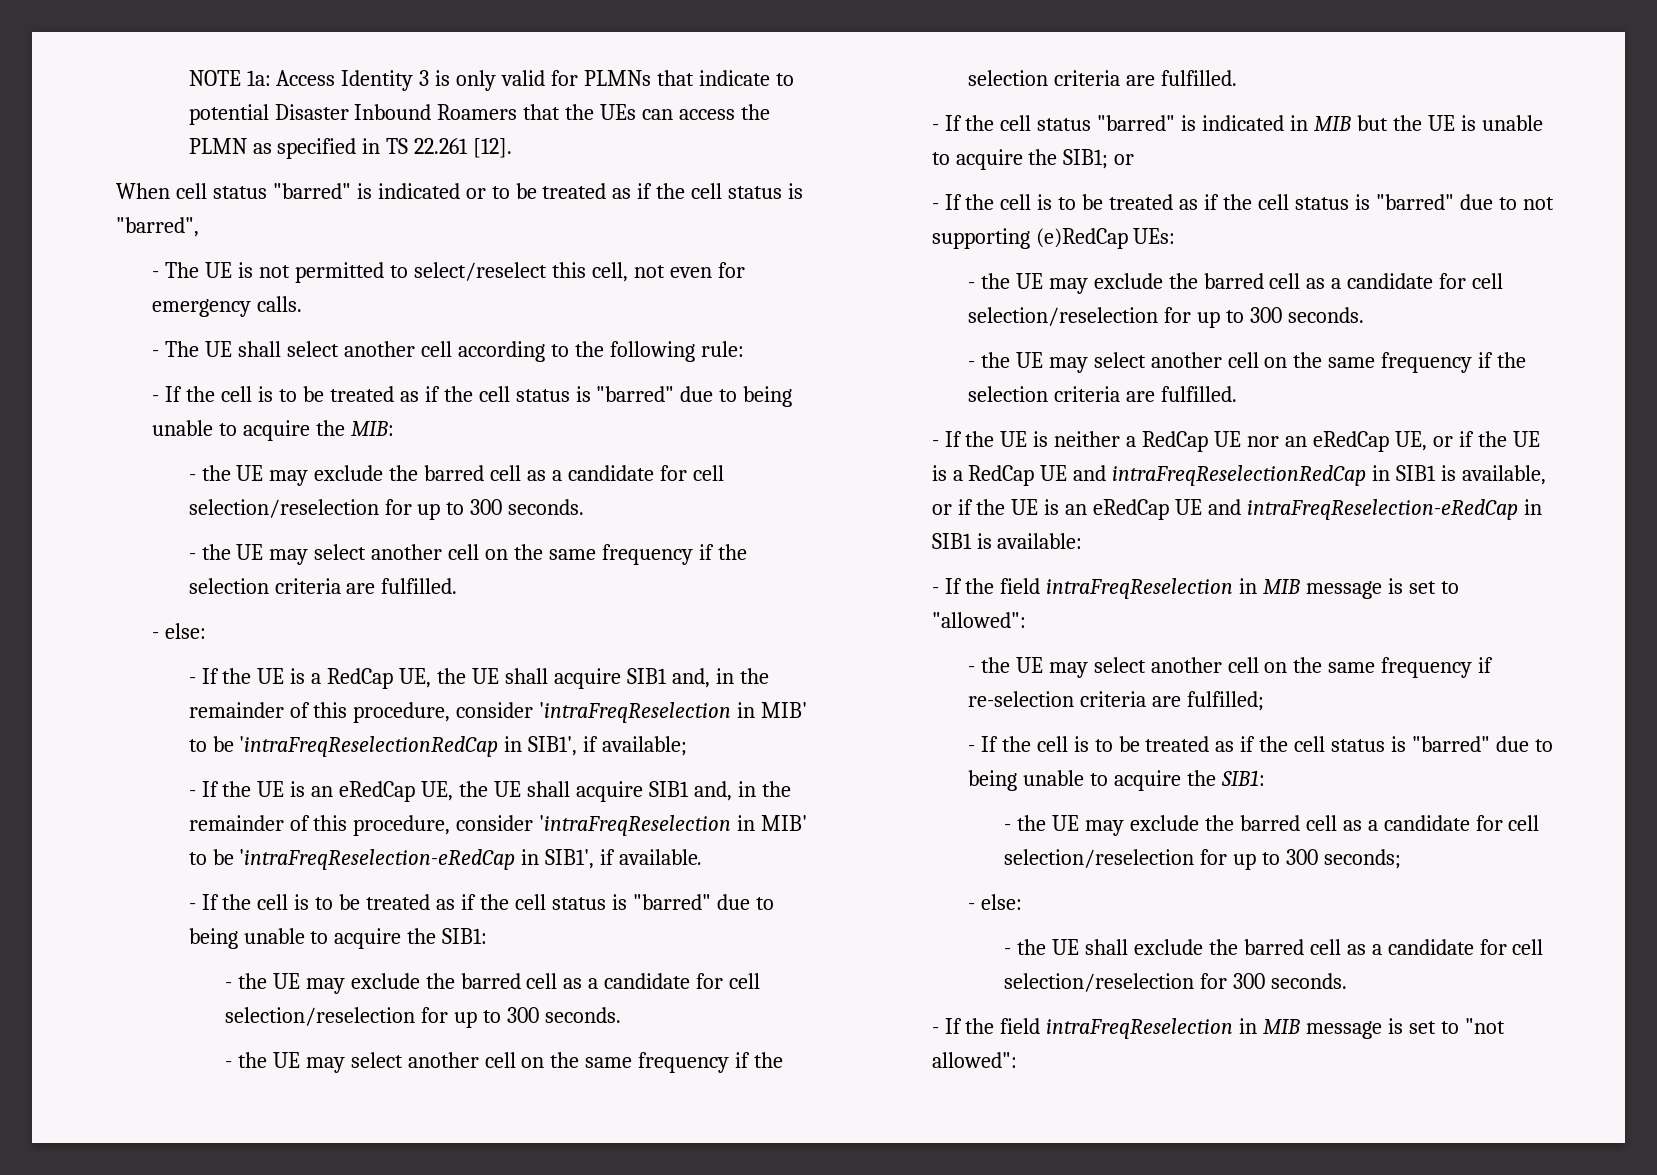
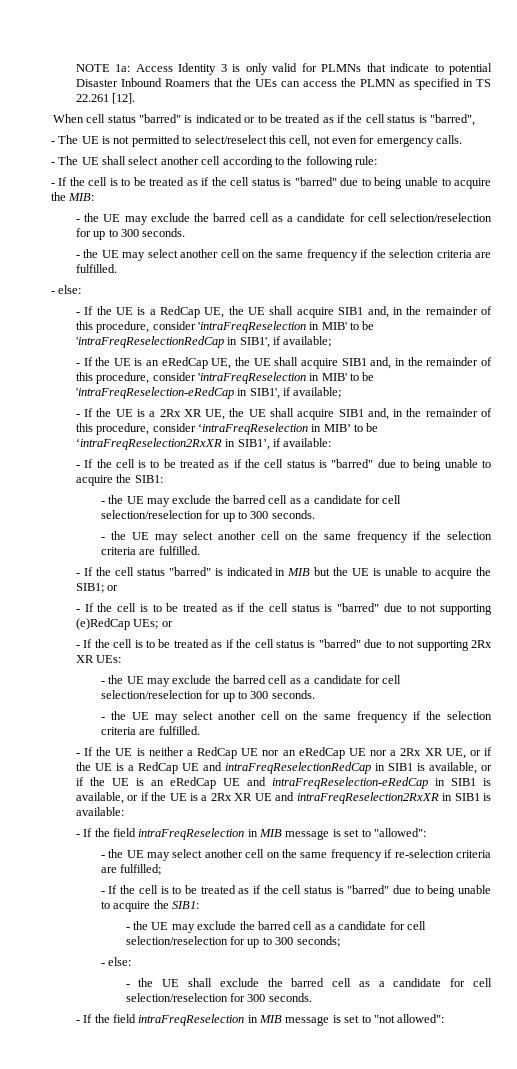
- - If the UE is an eRedCap UE, the UE shall acquire SIB1 and, in the remainder of this procedure, consider 'intraFreqReselection in MIB' to be 'intraFreqReselection-eRedCap in SIB1', if available.
+ - If the UE is an eRedCap UE, the UE shall acquire SIB1 and, in the remainder of this procedure, consider 'intraFreqReselection in MIB' to be 'intraFreqReselection-eRedCap in SIB1', if available;
+ - If the UE is a 2Rx XR UE, the UE shall acquire SIB1 and, in the remainder of this procedure, consider ‘intraFreqReselection in MIB’ to be ‘intraFreqReselection2RxXR in SIB1’, if available:
- - If the cell is to be treated as if the cell status is "barred" due to not supporting (e)RedCap UEs:
+ - If the cell is to be treated as if the cell status is "barred" due to not supporting (e)RedCap UEs; or
+ - If the cell is to be treated as if the cell status is "barred" due to not supporting 2Rx XR UEs:
- - If the UE is neither a RedCap UE nor an eRedCap UE, or if the UE is a RedCap UE and intraFreqReselectionRedCap in SIB1 is available, or if the UE is an eRedCap UE and intraFreqReselection-eRedCap in SIB1 is available:
+ - If the UE is neither a RedCap UE nor an eRedCap UE nor a 2Rx XR UE, or if the UE is a RedCap UE and intraFreqReselectionRedCap in SIB1 is available, or if the UE is an eRedCap UE and intraFreqReselection-eRedCap in SIB1 is available, or if the UE is a 2Rx XR UE and intraFreqReselection2RxXR in SIB1 is available:

